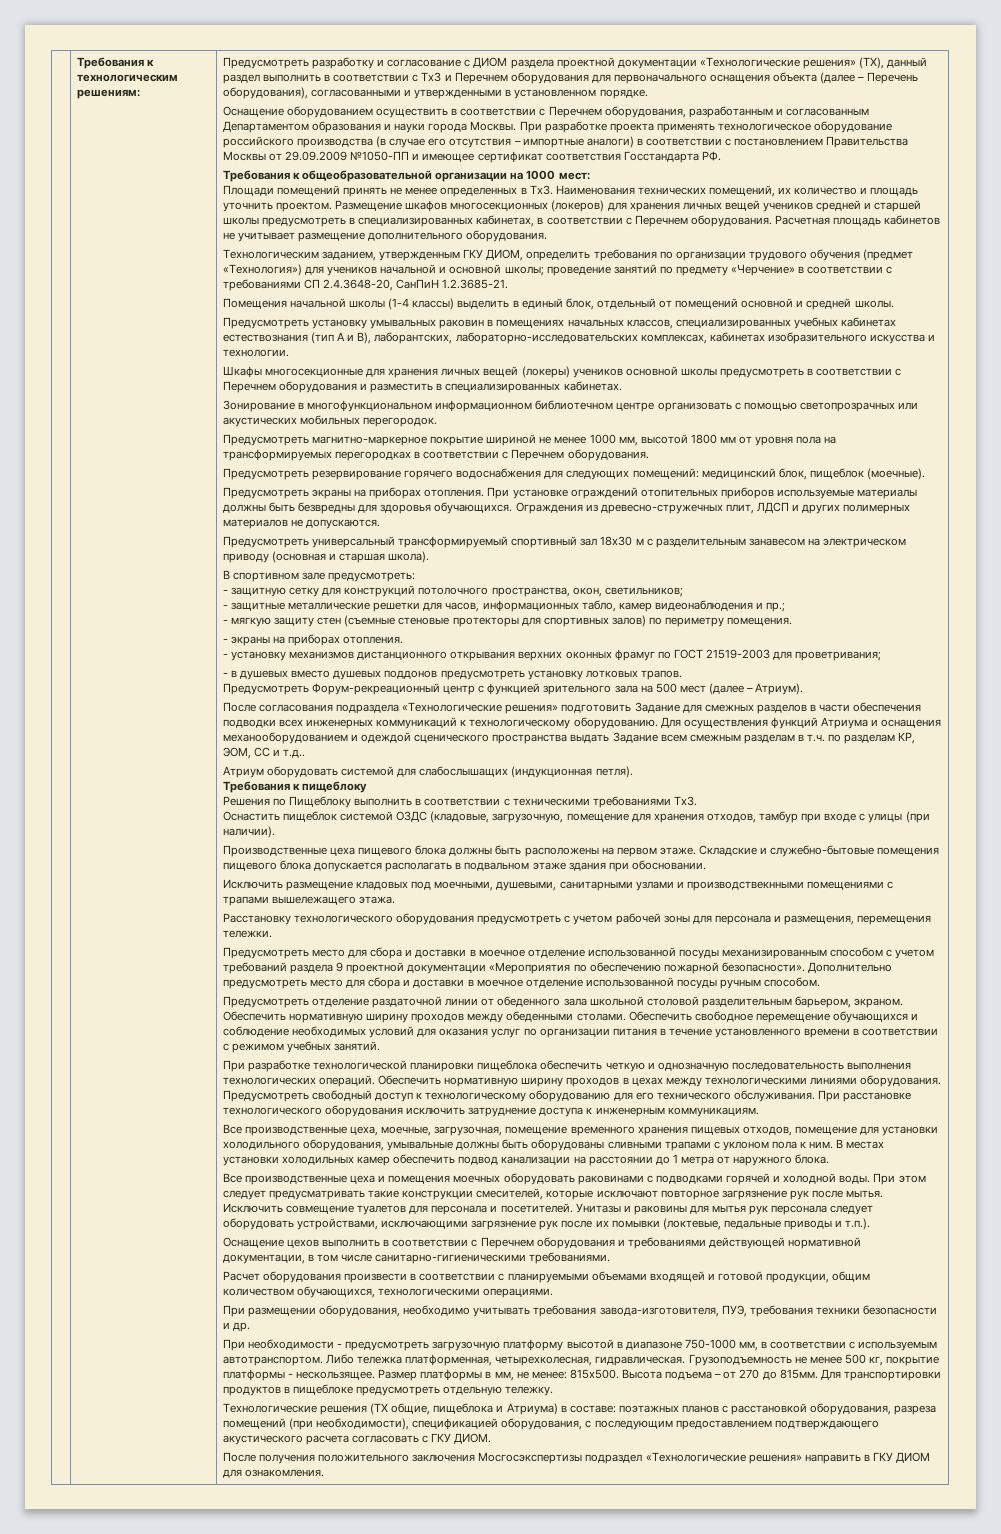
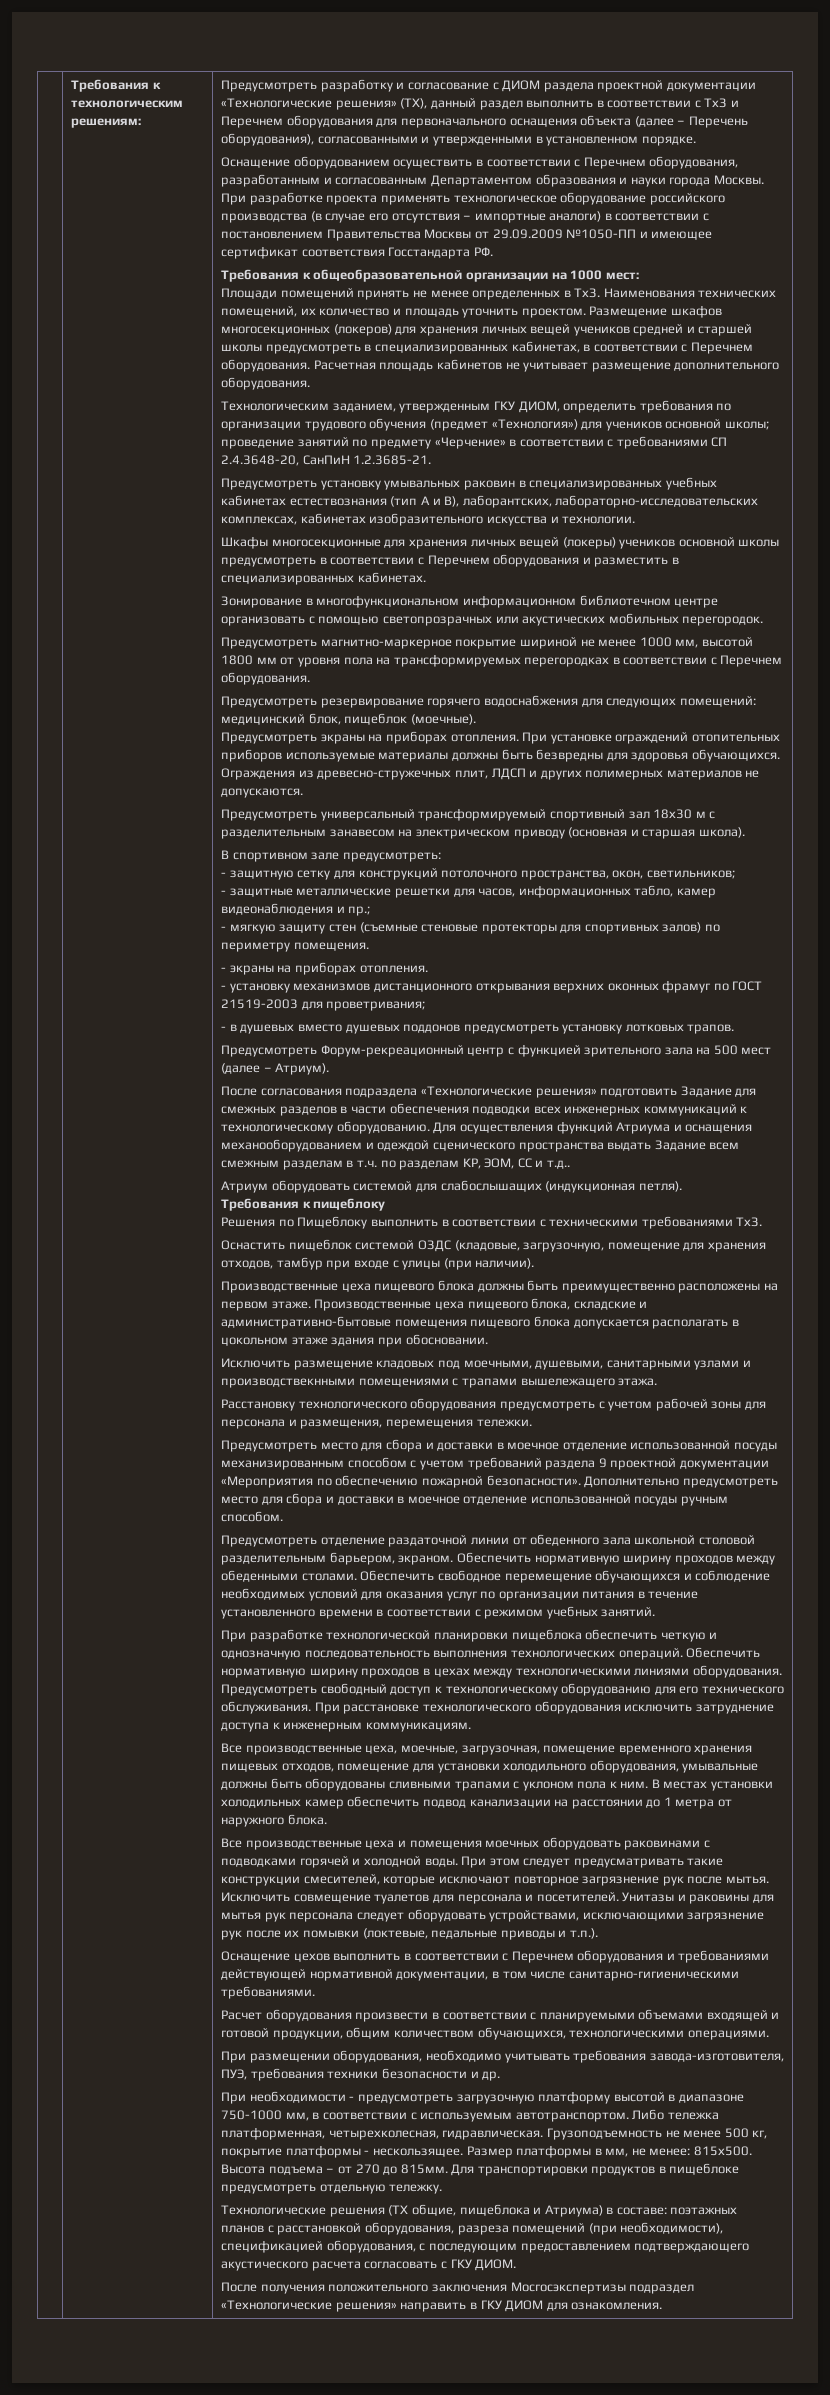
- Технологическим заданием, утвержденным ГКУ ДИОМ, определить требования по организации трудового обучения (предмет «Технология») для учеников начальной и основной школы; проведение занятий по предмету «Черчение» в соответствии с требованиями СП 2.4.3648-20, СанПиН 1.2.3685-21.
+ Технологическим заданием, утвержденным ГКУ ДИОМ, определить требования по организации трудового обучения (предмет «Технология») для учеников основной школы; проведение занятий по предмету «Черчение» в соответствии с требованиями СП 2.4.3648-20, СанПиН 1.2.3685-21.
- Помещения начальной школы (1-4 классы) выделить в единый блок, отдельный от помещений основной и средней школы.
- Предусмотреть установку умывальных раковин в помещениях начальных классов, специализированных учебных кабинетах естествознания (тип А и В), лаборантских, лабораторно-исследовательских комплексах, кабинетах изобразительного искусства и технологии.
+ Предусмотреть установку умывальных раковин в специализированных учебных кабинетах естествознания (тип А и В), лаборантских, лабораторно-исследовательских комплексах, кабинетах изобразительного искусства и технологии.
- Производственные цеха пищевого блока должны быть расположены на первом этаже.
+ Производственные цеха пищевого блока должны быть преимущественно расположены на первом этаже.
- Складские и служебно-бытовые помещения пищевого блока допускается располагать в подвальном этаже здания при обосновании.
+ Производственные цеха пищевого блока, складские и административно-бытовые помещения пищевого блока допускается располагать в цокольном этаже здания при обосновании.

